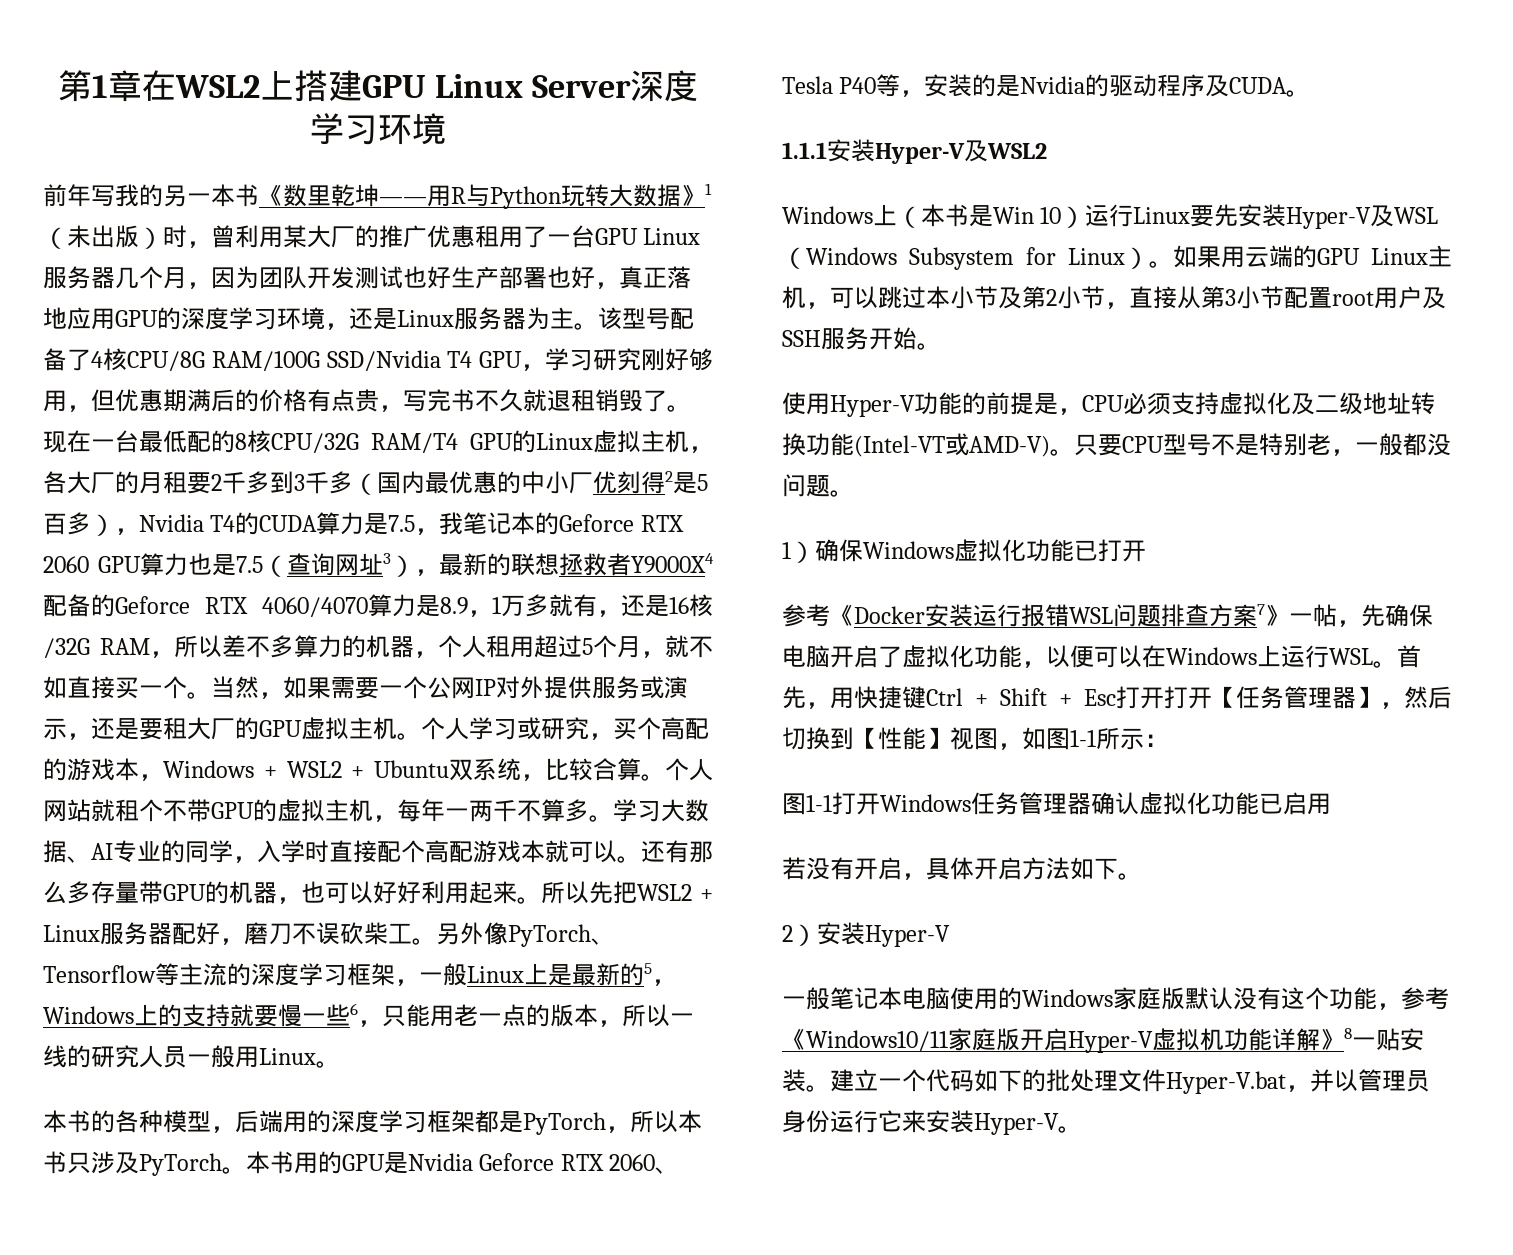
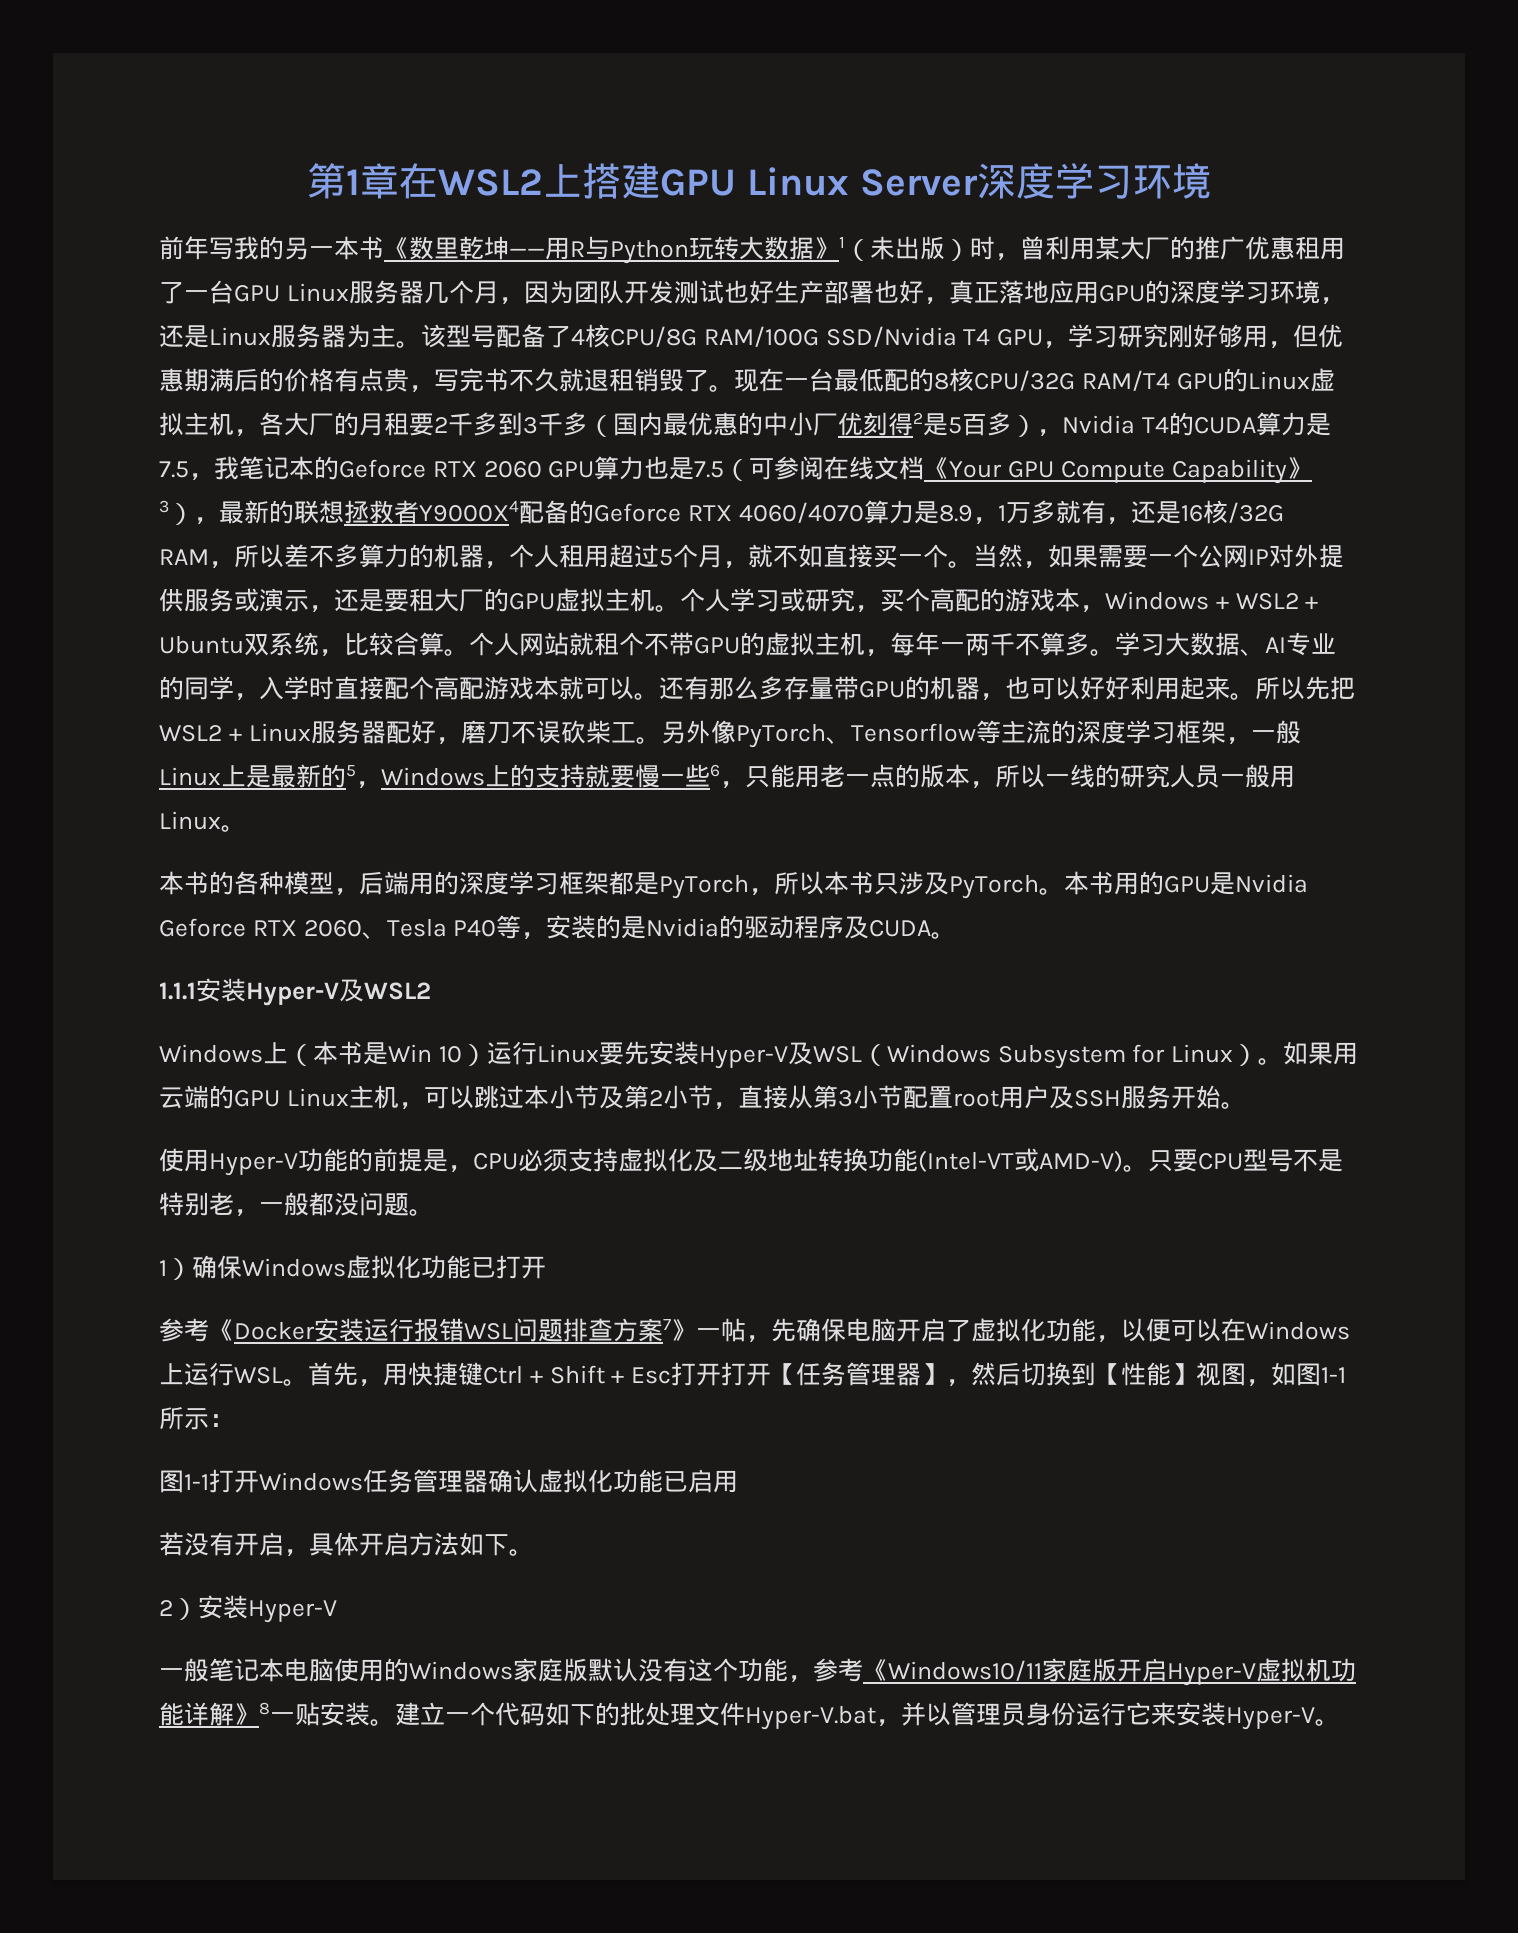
- 现在一台最低配的8核CPU/32G RAM/T4 GPU的Linux虚拟主机，各大厂的月租要2千多到3千多（国内最优惠的中小厂优刻得2是5百多），Nvidia T4的CUDA算力是7.5，我笔记本的Geforce RTX 2060 GPU算力也是7.5（查询网址3），最新的联想拯救者Y9000X4配备的Geforce RTX 4060/4070算力是8.9，1万多就有，还是16核/32G RAM，所以差不多算力的机器，个人租用超过5个月，就不如直接买一个。
+ 现在一台最低配的8核CPU/32G RAM/T4 GPU的Linux虚拟主机，各大厂的月租要2千多到3千多（国内最优惠的中小厂优刻得2是5百多），Nvidia T4的CUDA算力是7.5，我笔记本的Geforce RTX 2060 GPU算力也是7.5（可参阅在线文档《Your GPU Compute Capability》3），最新的联想拯救者Y9000X4配备的Geforce RTX 4060/4070算力是8.9，1万多就有，还是16核/32G RAM，所以差不多算力的机器，个人租用超过5个月，就不如直接买一个。

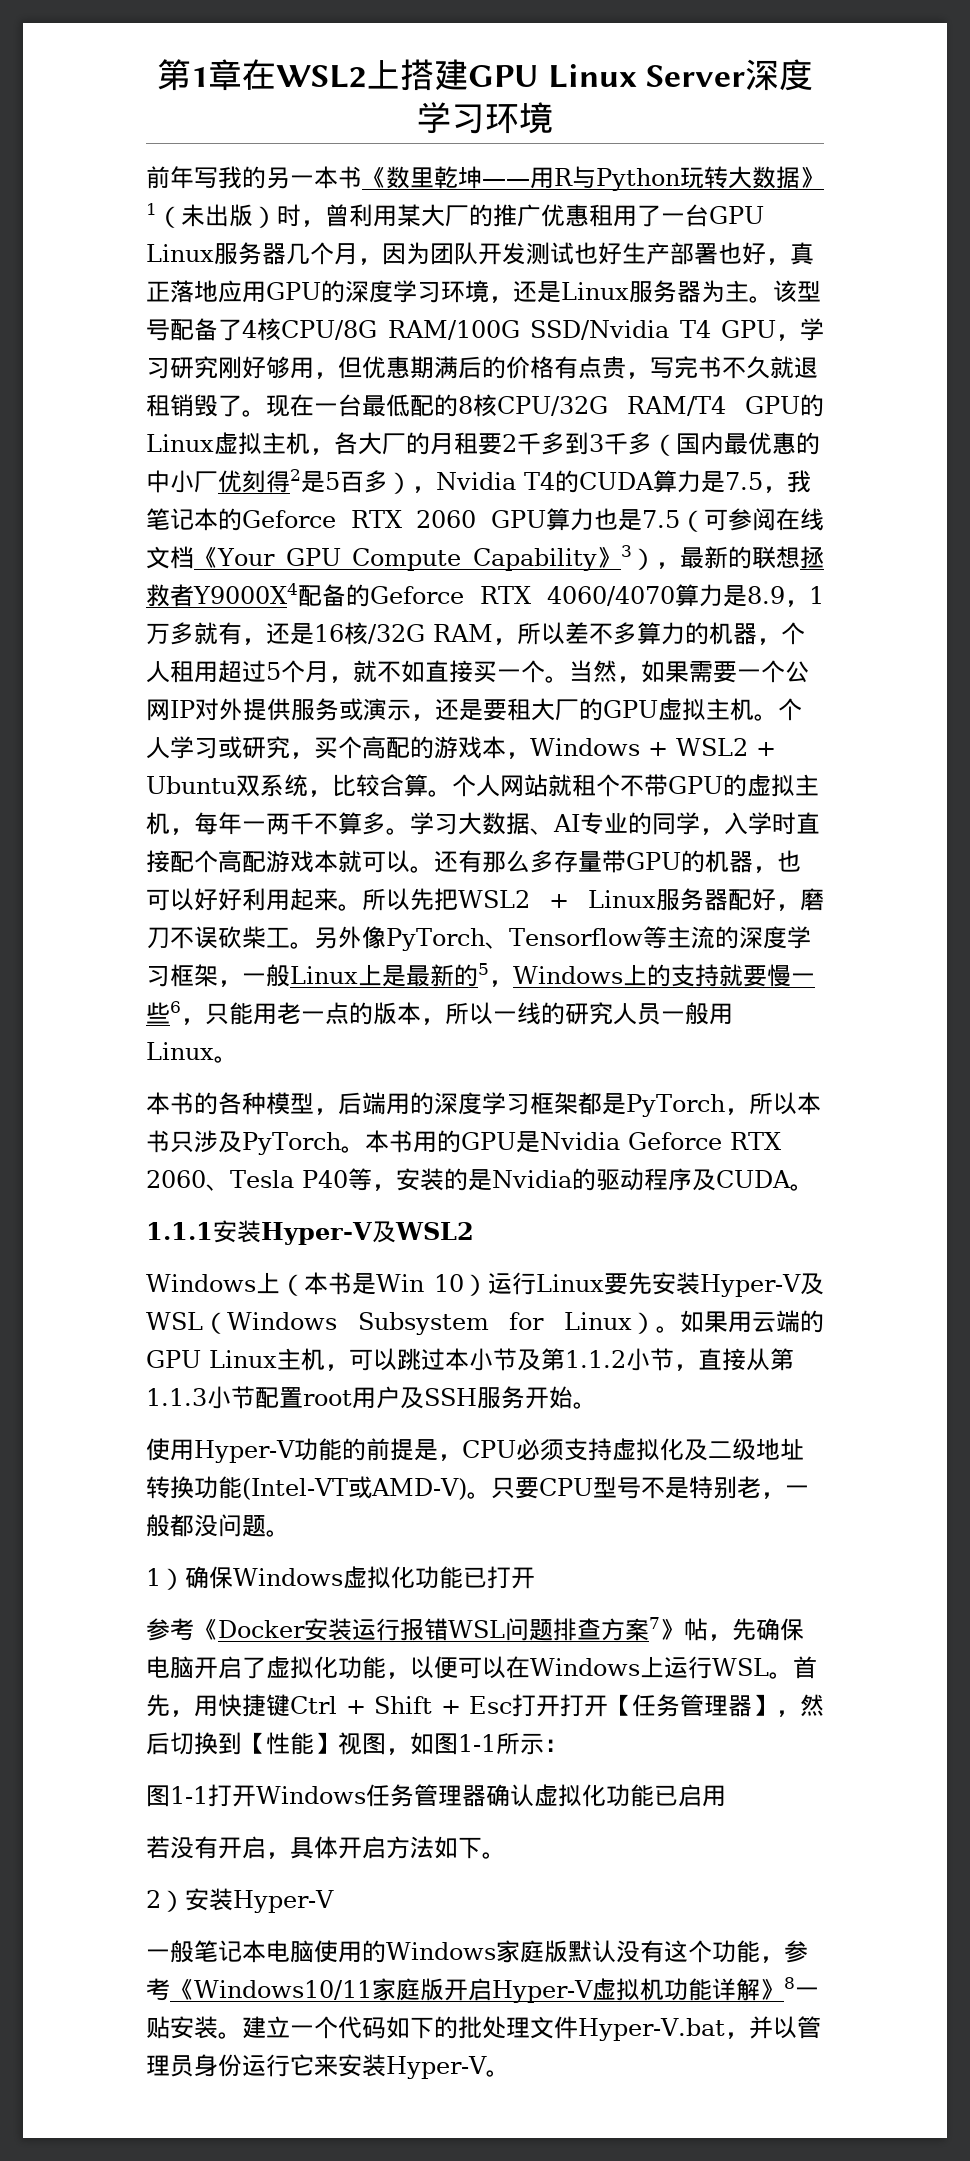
- 如果用云端的GPU Linux主机，可以跳过本小节及第2小节，直接从第3小节配置root用户及SSH服务开始。
+ 如果用云端的GPU Linux主机，可以跳过本小节及第1.1.2小节，直接从第1.1.3小节配置root用户及SSH服务开始。
- 参考《Docker安装运行报错WSL问题排查方案7》一帖，先确保电脑开启了虚拟化功能，以便可以在Windows上运行WSL。
+ 参考《Docker安装运行报错WSL问题排查方案7》帖，先确保电脑开启了虚拟化功能，以便可以在Windows上运行WSL。

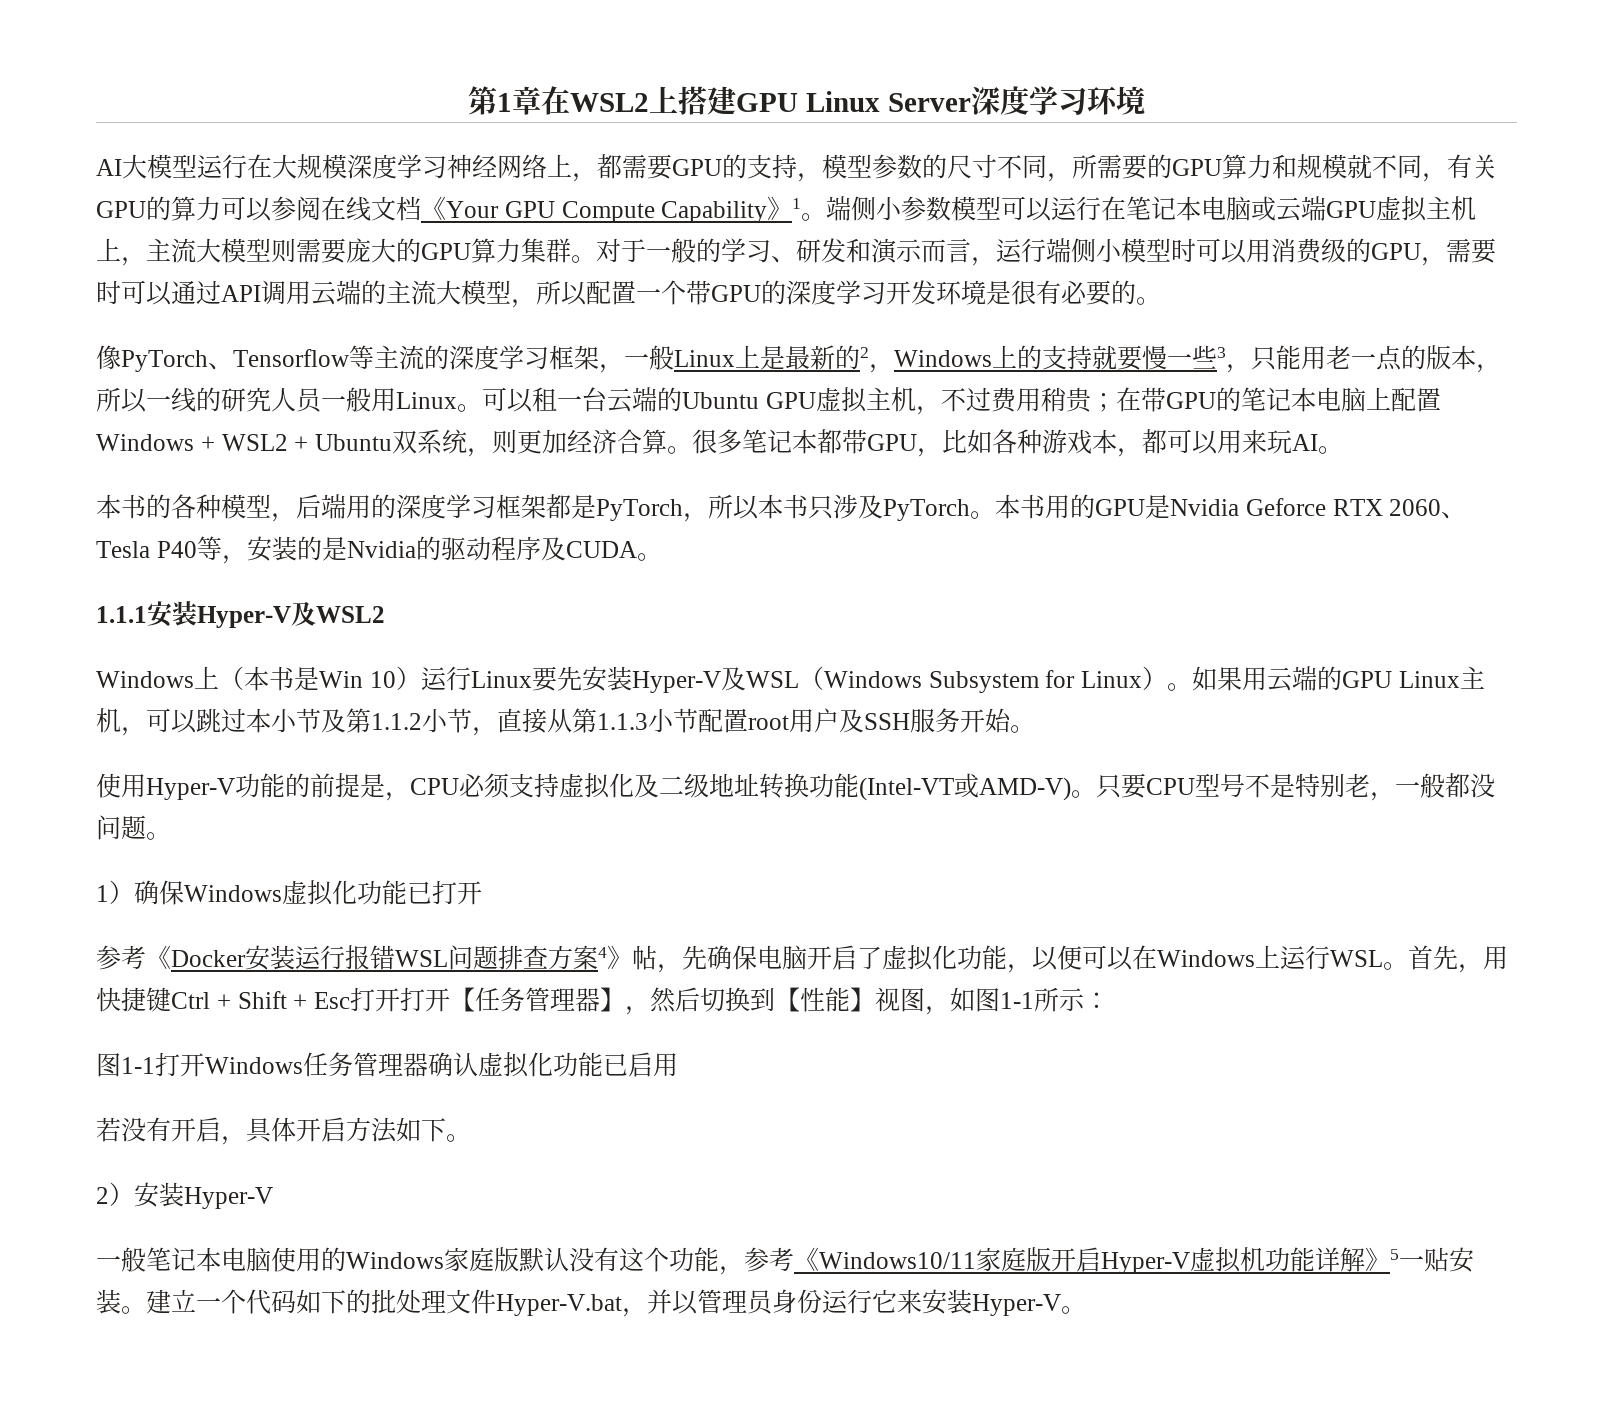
- 前年写我的另一本书《数里乾坤——用R与Python玩转大数据》1（未出版）时，曾利用某大厂的推广优惠租用了一台GPU Linux服务器几个月，因为团队开发测试也好生产部署也好，真正落地应用GPU的深度学习环境，还是Linux服务器为主。该型号配备了4核CPU/8G RAM/100G SSD/Nvidia T4 GPU，学习研究刚好够用，但优惠期满后的价格有点贵，写完书不久就退租销毁了。现在一台最低配的8核CPU/32G RAM/T4 GPU的Linux虚拟主机，各大厂的月租要2千多到3千多（国内最优惠的中小厂优刻得2是5百多），Nvidia T4的CUDA算力是7.5，我笔记本的Geforce RTX 2060 GPU算力也是7.5（可参阅在线文档《Your GPU Compute Capability》3），最新的联想拯救者Y9000X4配备的Geforce RTX 4060/4070算力是8.9，1万多就有，还是16核/32G RAM，所以差不多算力的机器，个人租用超过5个月，就不如直接买一个。当然，如果需要一个公网IP对外提供服务或演示，还是要租大厂的GPU虚拟主机。个人学习或研究，买个高配的游戏本，Windows + WSL2 + Ubuntu双系统，比较合算。个人网站就租个不带GPU的虚拟主机，每年一两千不算多。学习大数据、AI专业的同学，入学时直接配个高配游戏本就可以。还有那么多存量带GPU的机器，也可以好好利用起来。所以先把WSL2 + Linux服务器配好，磨刀不误砍柴工。另外像PyTorch、Tensorflow等主流的深度学习框架，一般Linux上是最新的5，Windows上的支持就要慢一些6，只能用老一点的版本，所以一线的研究人员一般用Linux。
+ AI大模型运行在大规模深度学习神经网络上，都需要GPU的支持，模型参数的尺寸不同，所需要的GPU算力和规模就不同，有关GPU的算力可以参阅在线文档《Your GPU Compute Capability》1。端侧小参数模型可以运行在笔记本电脑或云端GPU虚拟主机上，主流大模型则需要庞大的GPU算力集群。对于一般的学习、研发和演示而言，运行端侧小模型时可以用消费级的GPU，需要时可以通过API调用云端的主流大模型，所以配置一个带GPU的深度学习开发环境是很有必要的。
+ 像PyTorch、Tensorflow等主流的深度学习框架，一般Linux上是最新的2，Windows上的支持就要慢一些3，只能用老一点的版本，所以一线的研究人员一般用Linux。可以租一台云端的Ubuntu GPU虚拟主机，不过费用稍贵；在带GPU的笔记本电脑上配置Windows + WSL2 + Ubuntu双系统，则更加经济合算。很多笔记本都带GPU，比如各种游戏本，都可以用来玩AI。
- 参考《Docker安装运行报错WSL问题排查方案7》帖，先确保电脑开启了虚拟化功能，以便可以在Windows上运行WSL。
+ 参考《Docker安装运行报错WSL问题排查方案4》帖，先确保电脑开启了虚拟化功能，以便可以在Windows上运行WSL。
- 一般笔记本电脑使用的Windows家庭版默认没有这个功能，参考《Windows10/11家庭版开启Hyper-V虚拟机功能详解》8一贴安装。
+ 一般笔记本电脑使用的Windows家庭版默认没有这个功能，参考《Windows10/11家庭版开启Hyper-V虚拟机功能详解》5一贴安装。

